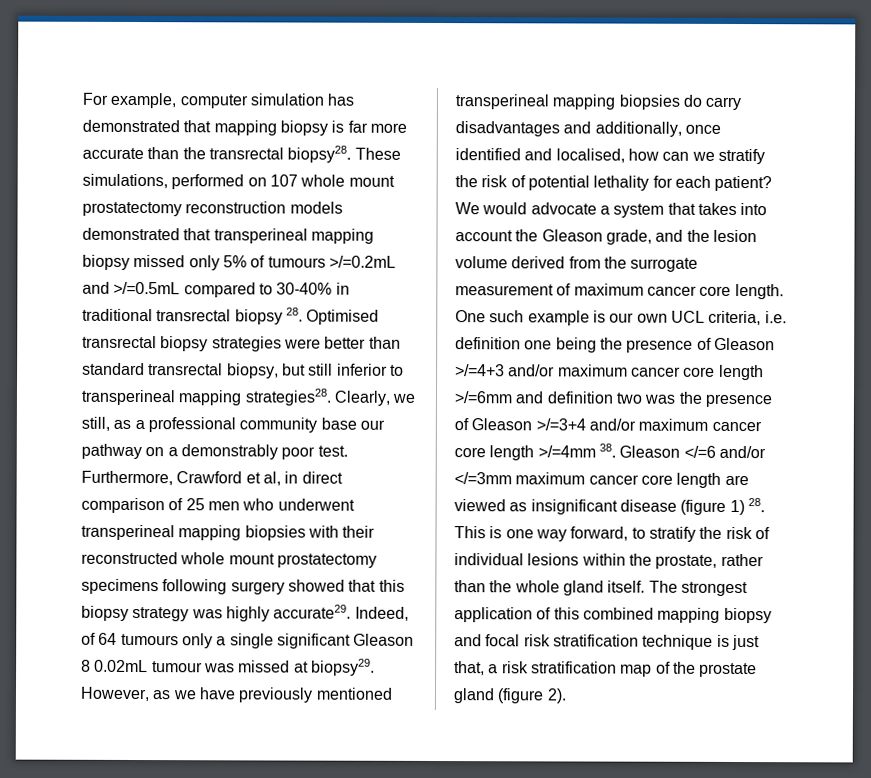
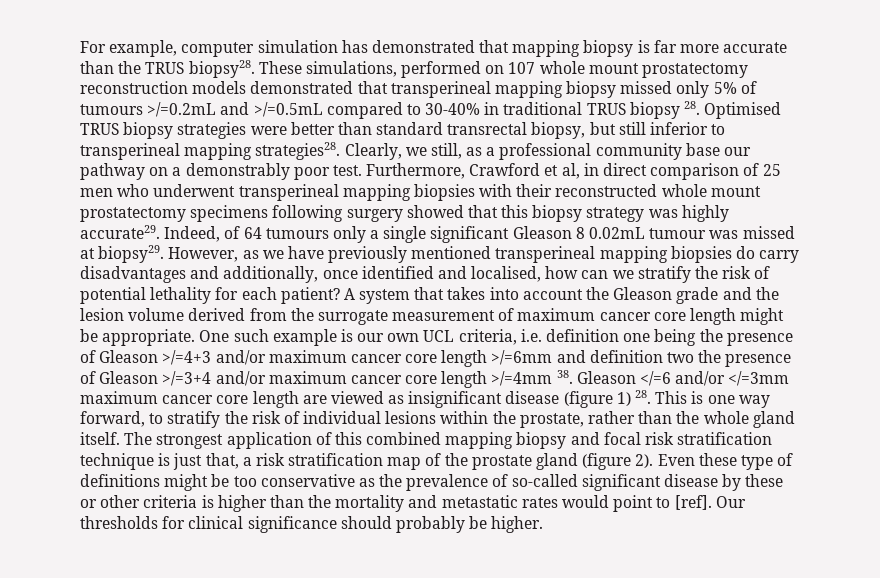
- For example, computer simulation has demonstrated that mapping biopsy is far more accurate than the transrectal biopsy28.
+ For example, computer simulation has demonstrated that mapping biopsy is far more accurate than the TRUS biopsy28.
- These simulations, performed on 107 whole mount prostatectomy reconstruction models demonstrated that transperineal mapping biopsy missed only 5% of tumours >/=0.2mL and >/=0.5mL compared to 30-40% in traditional transrectal biopsy 28. Optimised transrectal biopsy strategies were better than standard transrectal biopsy, but still inferior to transperineal mapping strategies28.
+ These simulations, performed on 107 whole mount prostatectomy reconstruction models demonstrated that transperineal mapping biopsy missed only 5% of tumours >/=0.2mL and >/=0.5mL compared to 30-40% in traditional TRUS biopsy 28. Optimised TRUS biopsy strategies were better than standard transrectal biopsy, but still inferior to transperineal mapping strategies28.
- We would advocate a system that takes into account the Gleason grade, and the lesion volume derived from the surrogate measurement of maximum cancer core length.
+ A system that takes into account the Gleason grade and the lesion volume derived from the surrogate measurement of maximum cancer core length might be appropriate.
- One such example is our own UCL criteria, i.e. definition one being the presence of Gleason >/=4+3 and/or maximum cancer core length >/=6mm and definition two was the presence of Gleason >/=3+4 and/or maximum cancer core length >/=4mm 38. Gleason </=6 and/or </=3mm maximum cancer core length are viewed as insignificant disease (figure 1) 28. This is one way forward, to stratify the risk of individual lesions within the prostate, rather than the whole gland itself.
+ One such example is our own UCL criteria, i.e. definition one being the presence of Gleason >/=4+3 and/or maximum cancer core length >/=6mm and definition two the presence of Gleason >/=3+4 and/or maximum cancer core length >/=4mm 38. Gleason </=6 and/or </=3mm maximum cancer core length are viewed as insignificant disease (figure 1) 28. This is one way forward, to stratify the risk of individual lesions within the prostate, rather than the whole gland itself.
+ Even these type of definitions might be too conservative as the prevalence of so-called significant disease by these or other criteria is higher than the mortality and metastatic rates would point to [ref]. Our thresholds for clinical significance should probably be higher.

